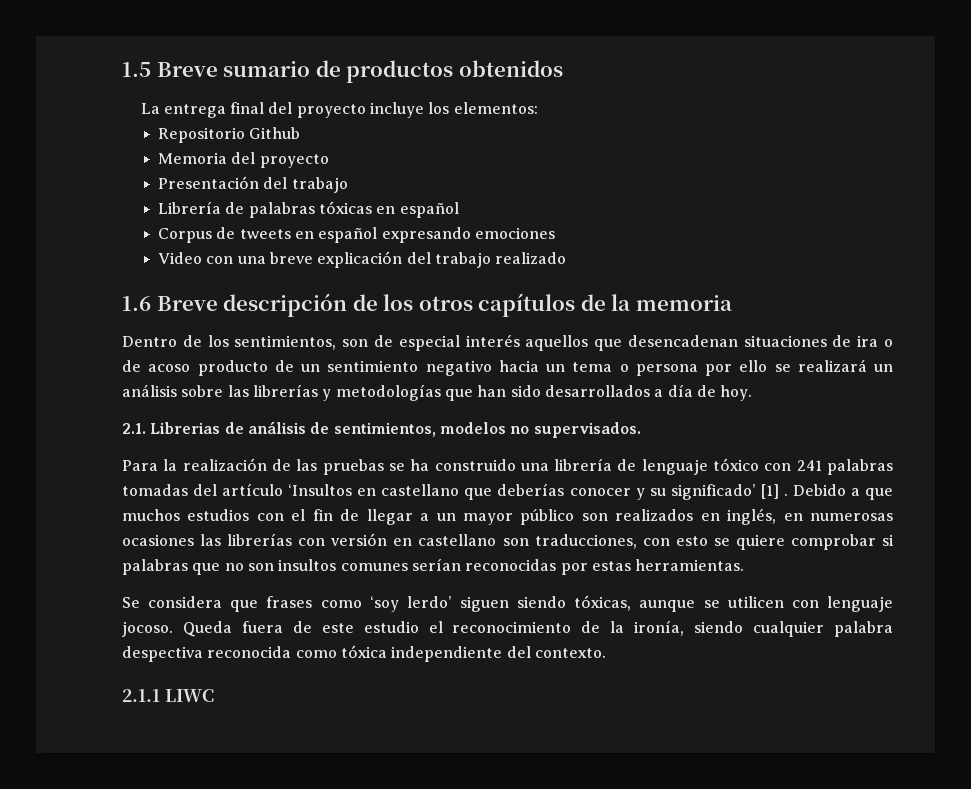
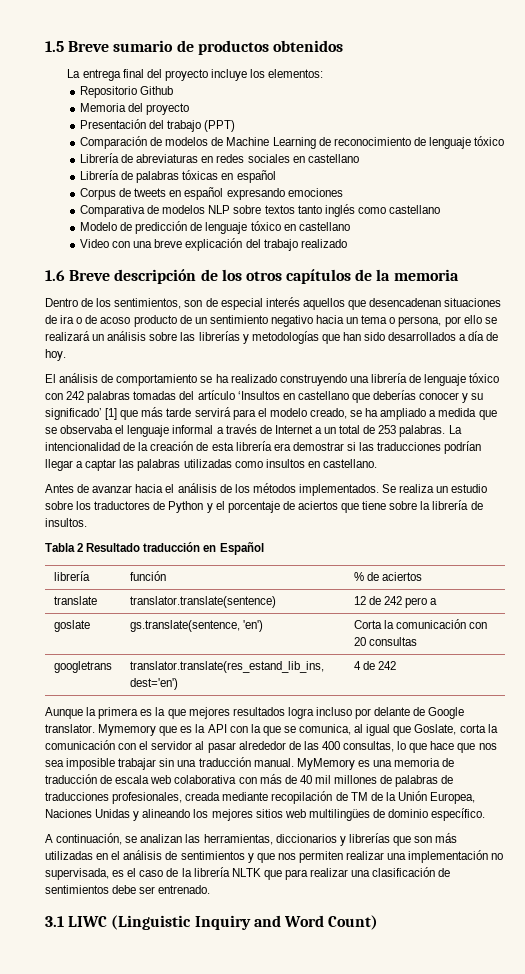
- Presentación del trabajo
+ Presentación del trabajo (PPT)
+ Comparación de modelos de Machine Learning de reconocimiento de lenguaje tóxico
+ Librería de abreviaturas en redes sociales en castellano
+ Comparativa de modelos NLP sobre textos tanto inglés como castellano
+ Modelo de predicción de lenguaje tóxico en castellano
- Dentro de los sentimientos, son de especial interés aquellos que desencadenan situaciones de ira o de acoso producto de un sentimiento negativo hacia un tema o persona por ello se realizará un análisis sobre las librerías y metodologías que han sido desarrollados a día de hoy.
+ Dentro de los sentimientos, son de especial interés aquellos que desencadenan situaciones de ira o de acoso producto de un sentimiento negativo hacia un tema o persona, por ello se realizará un análisis sobre las librerías y metodologías que han sido desarrollados a día de hoy.
- 2.1. Librerias de análisis de sentimientos, modelos no supervisados.
- Para la realización de las pruebas se ha construido una librería de lenguaje tóxico con 241 palabras tomadas del artículo ‘Insultos en castellano que deberías conocer y su significado’ [1] . Debido a que muchos estudios con el fin de llegar a un mayor público son realizados en inglés, en numerosas ocasiones las librerías con versión en castellano son traducciones, con esto se quiere comprobar si palabras que no son insultos comunes serían reconocidas por estas herramientas.
- Se considera que frases como ‘soy lerdo’ siguen siendo tóxicas, aunque se utilicen con lenguaje jocoso. Queda fuera de este estudio el reconocimiento de la ironía, siendo cualquier palabra despectiva reconocida como tóxica independiente del contexto.
- 2.1.1 LIWC
+ El análisis de comportamiento se ha realizado construyendo una librería de lenguaje tóxico con 242 palabras tomadas del artículo ‘Insultos en castellano que deberías conocer y su significado’ [1] que más tarde servirá para el modelo creado, se ha ampliado a medida que se observaba el lenguaje informal a través de Internet a un total de 253 palabras. La intencionalidad de la creación de esta librería era demostrar si las traducciones podrían llegar a captar las palabras utilizadas como insultos en castellano.
+ Antes de avanzar hacia el análisis de los métodos implementados. Se realiza un estudio sobre los traductores de Python y el porcentaje de aciertos que tiene sobre la librería de insultos.
+ Tabla 2 Resultado traducción en Español
+ librería | función | % de aciertos
+ translate | translator.translate(sentence) | 12 de 242 pero a
+ goslate | gs.translate(sentence, 'en') | Corta la comunicación con 20 consultas
+ googletrans | translator.translate(res_estand_lib_ins, dest='en') | 4 de 242
+ Aunque la primera es la que mejores resultados logra incluso por delante de Google translator. Mymemory que es la API con la que se comunica, al igual que Goslate, corta la comunicación con el servidor al pasar alrededor de las 400 consultas, lo que hace que nos sea imposible trabajar sin una traducción manual. MyMemory es una memoria de traducción de escala web colaborativa con más de 40 mil millones de palabras de traducciones profesionales, creada mediante recopilación de TM de la Unión Europea, Naciones Unidas y alineando los mejores sitios web multilingües de dominio específico.
+ A continuación, se analizan las herramientas, diccionarios y librerías que son más utilizadas en el análisis de sentimientos y que nos permiten realizar una implementación no supervisada, es el caso de la librería NLTK que para realizar una clasificación de sentimientos debe ser entrenado.
+ 3.1 LIWC (Linguistic Inquiry and Word Count)

